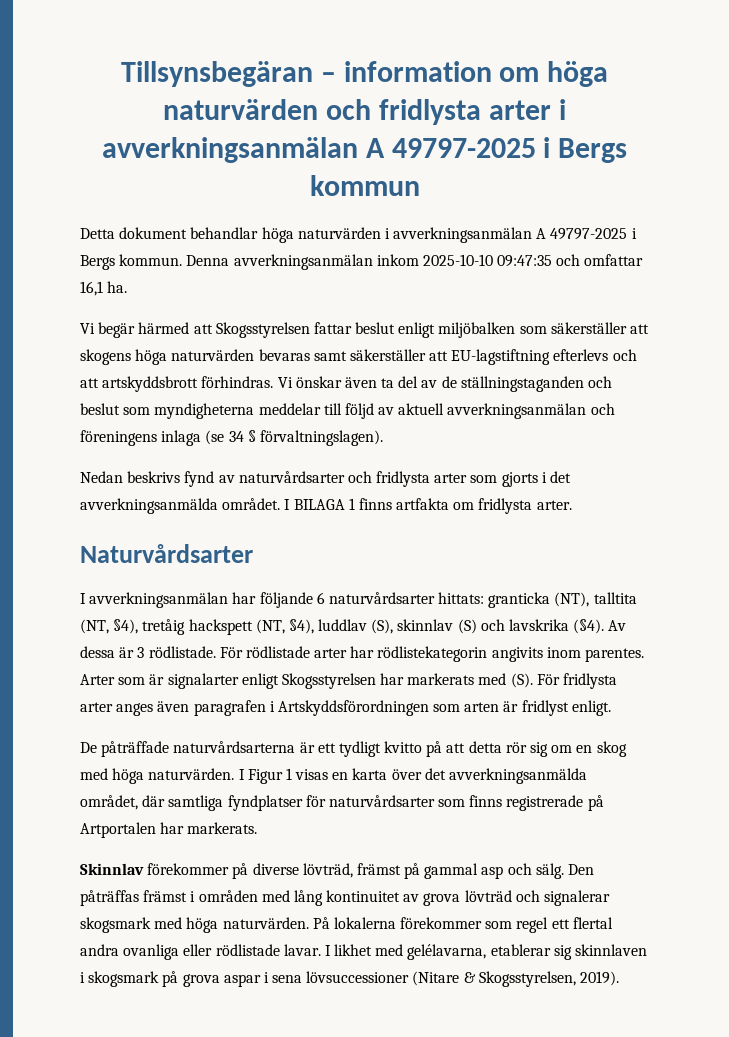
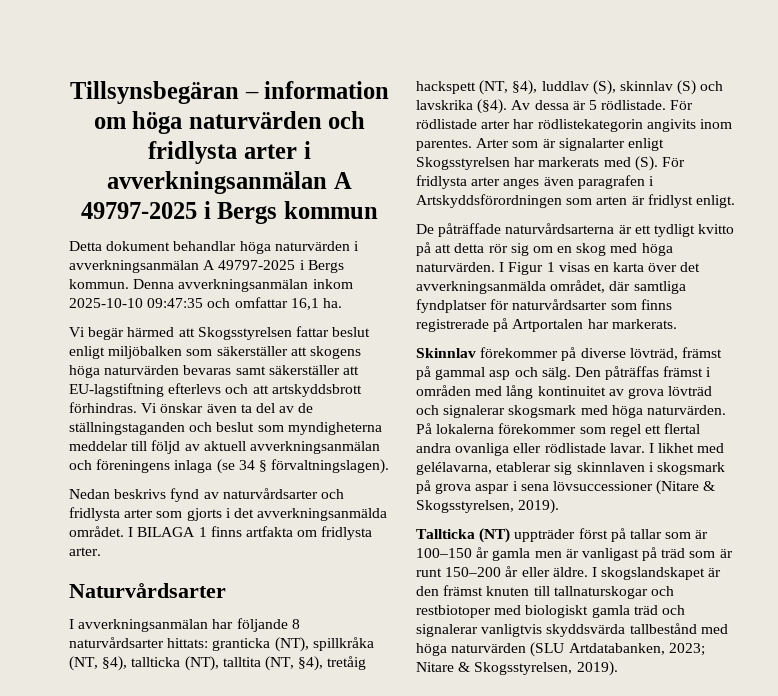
- I avverkningsanmälan har följande 6 naturvårdsarter hittats: granticka (NT), talltita (NT, §4), tretåig hackspett (NT, §4), luddlav (S), skinnlav (S) och lavskrika (§4).
+ I avverkningsanmälan har följande 8 naturvårdsarter hittats: granticka (NT), spillkråka (NT, §4), tallticka (NT), talltita (NT, §4), tretåig hackspett (NT, §4), luddlav (S), skinnlav (S) och lavskrika (§4).
- Av dessa är 3 rödlistade.
+ Av dessa är 5 rödlistade.
+ Tallticka (NT) uppträder först på tallar som är 100–150 år gamla men är vanligast på träd som är runt 150–200 år eller äldre. I skogslandskapet är den främst knuten till tallnaturskogar och restbiotoper med biologiskt gamla träd och signalerar vanligtvis skyddsvärda tallbestånd med höga naturvärden (SLU Artdatabanken, 2023; Nitare & Skogsstyrelsen, 2019).

